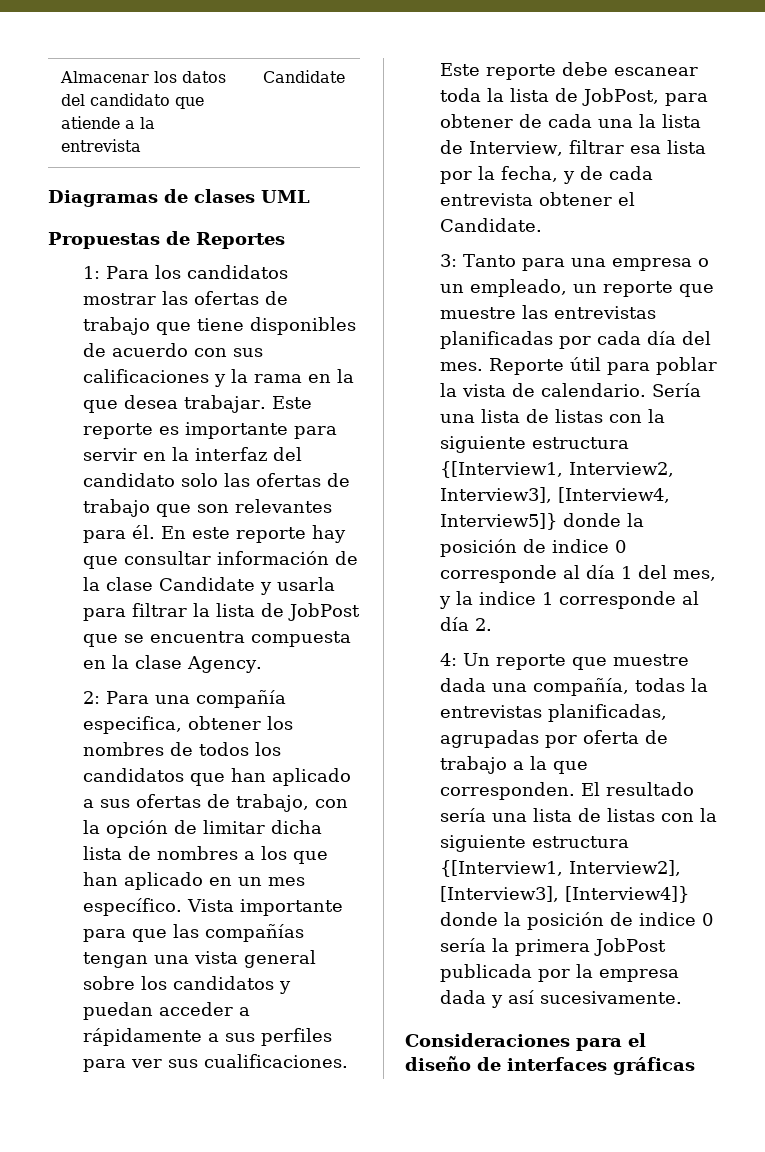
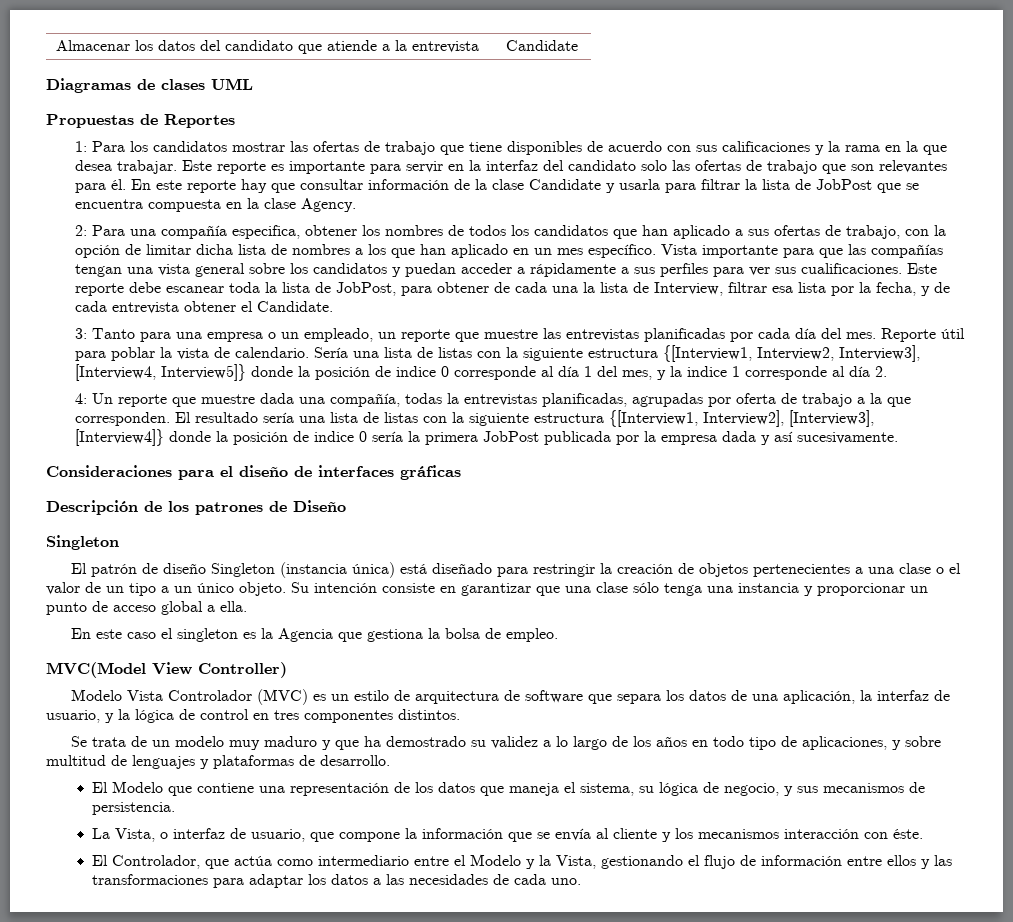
+ Descripción de los patrones de Diseño
+ Singleton
+ El patrón de diseño Singleton (instancia única) está diseñado para restringir la creación de objetos pertenecientes a una clase o el valor de un tipo a un único objeto. Su intención consiste en garantizar que una clase sólo tenga una instancia y proporcionar un punto de acceso global a ella.
+ En este caso el singleton es la Agencia que gestiona la bolsa de empleo.
+ MVC(Model View Controller)
+ Modelo Vista Controlador (MVC) es un estilo de arquitectura de software que separa los datos de una aplicación, la interfaz de usuario, y la lógica de control en tres componentes distintos.
+ Se trata de un modelo muy maduro y que ha demostrado su validez a lo largo de los años en todo tipo de aplicaciones, y sobre multitud de lenguajes y plataformas de desarrollo.
+ El Modelo que contiene una representación de los datos que maneja el sistema, su lógica de negocio, y sus mecanismos de persistencia.
+ La Vista, o interfaz de usuario, que compone la información que se envía al cliente y los mecanismos interacción con éste.
+ El Controlador, que actúa como intermediario entre el Modelo y la Vista, gestionando el flujo de información entre ellos y las transformaciones para adaptar los datos a las necesidades de cada uno.

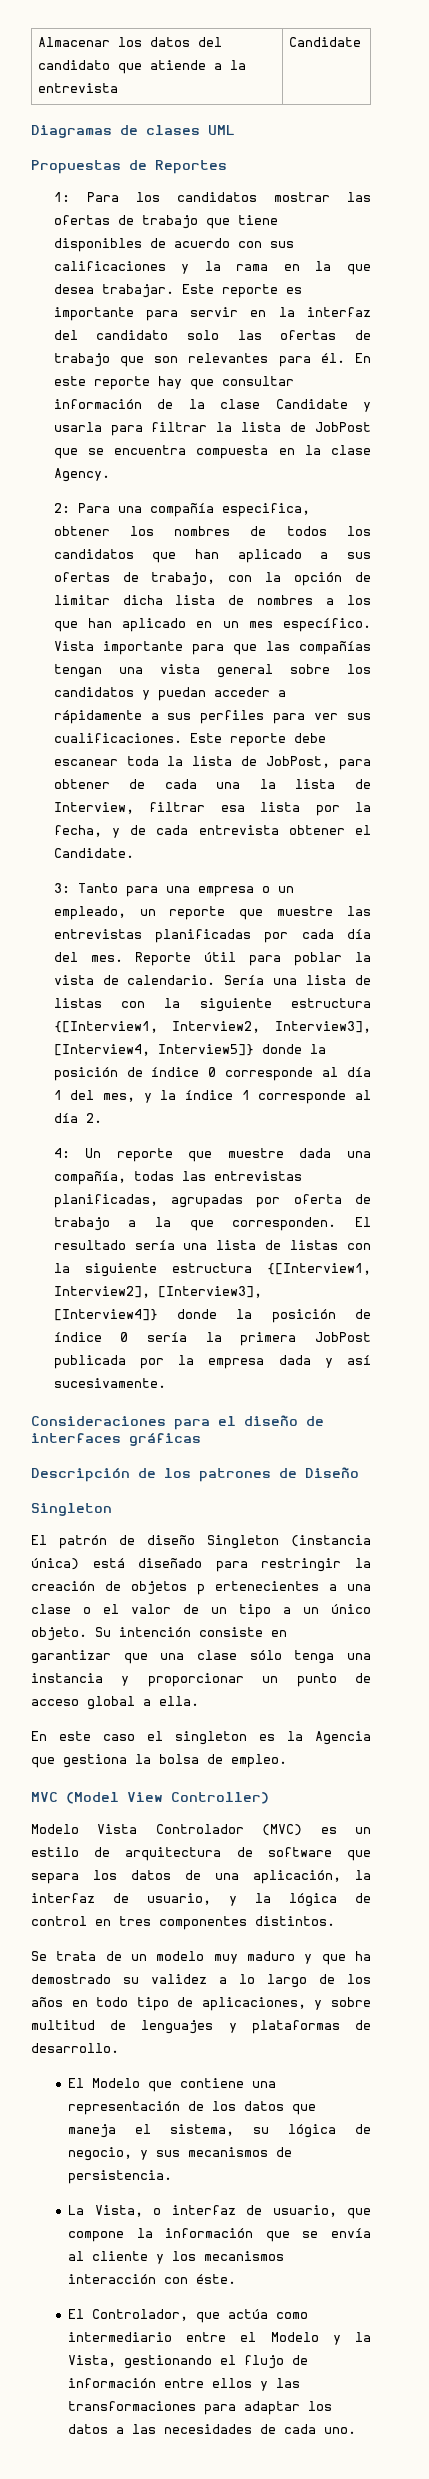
- Sería una lista de listas con la siguiente estructura {[Interview1, Interview2, Interview3], [Interview4, Interview5]} donde la posición de indice 0 corresponde al día 1 del mes, y la indice 1 corresponde al día 2.
+ Sería una lista de listas con la siguiente estructura {[Interview1, Interview2, Interview3], [Interview4, Interview5]} donde la posición de índice 0 corresponde al día 1 del mes, y la índice 1 corresponde al día 2.
- 4: Un reporte que muestre dada una compañía, todas la entrevistas planificadas, agrupadas por oferta de trabajo a la que corresponden.
+ 4: Un reporte que muestre dada una compañía, todas las entrevistas planificadas, agrupadas por oferta de trabajo a la que corresponden.
- El resultado sería una lista de listas con la siguiente estructura {[Interview1, Interview2], [Interview3], [Interview4]} donde la posición de indice 0 sería la primera JobPost publicada por la empresa dada y así sucesivamente.
+ El resultado sería una lista de listas con la siguiente estructura {[Interview1, Interview2], [Interview3], [Interview4]} donde la posición de índice 0 sería la primera JobPost publicada por la empresa dada y así sucesivamente.
- El patrón de diseño Singleton (instancia única) está diseñado para restringir la creación de objetos pertenecientes a una clase o el valor de un tipo a un único objeto.
+ El patrón de diseño Singleton (instancia única) está diseñado para restringir la creación de objetos p ertenecientes a una clase o el valor de un tipo a un único objeto.
- MVC(Model View Controller)
+ MVC (Model View Controller)

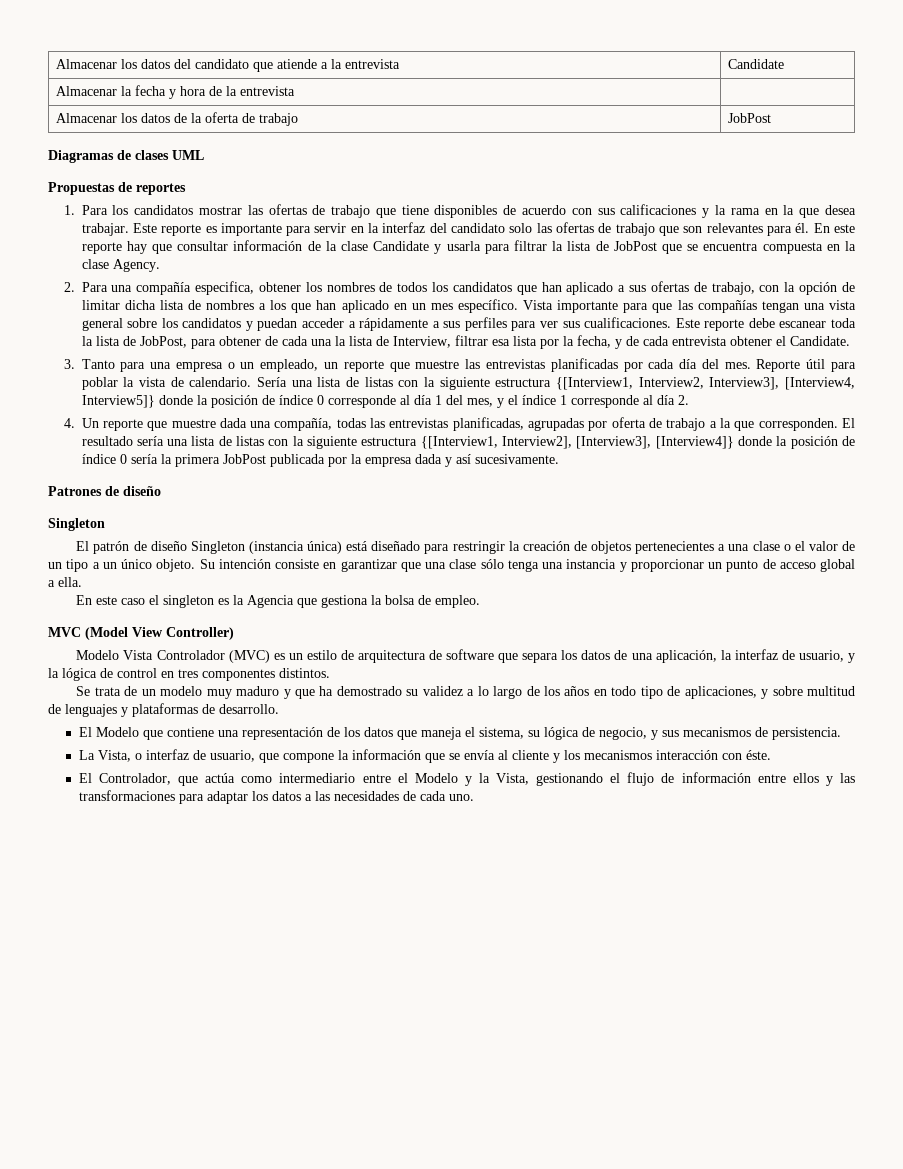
+ Almacenar la fecha y hora de la entrevista |
+ Almacenar los datos de la oferta de trabajo | JobPost
- Propuestas de Reportes
- 1: Para los candidatos mostrar las ofertas de trabajo que tiene disponibles de acuerdo con sus calificaciones y la rama en la que desea trabajar.
+ Propuestas de reportes
+ 1. Para los candidatos mostrar las ofertas de trabajo que tiene disponibles de acuerdo con sus calificaciones y la rama en la que desea trabajar.
- 2: Para una compañía especifica, obtener los nombres de todos los candidatos que han aplicado a sus ofertas de trabajo, con la opción de limitar dicha lista de nombres a los que han aplicado en un mes específico.
+ 2. Para una compañía especifica, obtener los nombres de todos los candidatos que han aplicado a sus ofertas de trabajo, con la opción de limitar dicha lista de nombres a los que han aplicado en un mes específico.
- 3: Tanto para una empresa o un empleado, un reporte que muestre las entrevistas planificadas por cada día del mes.
+ 3. Tanto para una empresa o un empleado, un reporte que muestre las entrevistas planificadas por cada día del mes.
- Sería una lista de listas con la siguiente estructura {[Interview1, Interview2, Interview3], [Interview4, Interview5]} donde la posición de índice 0 corresponde al día 1 del mes, y la índice 1 corresponde al día 2.
+ Sería una lista de listas con la siguiente estructura {[Interview1, Interview2, Interview3], [Interview4, Interview5]} donde la posición de índice 0 corresponde al día 1 del mes, y el índice 1 corresponde al día 2.
- 4: Un reporte que muestre dada una compañía, todas las entrevistas planificadas, agrupadas por oferta de trabajo a la que corresponden.
+ 4. Un reporte que muestre dada una compañía, todas las entrevistas planificadas, agrupadas por oferta de trabajo a la que corresponden.
- Consideraciones para el diseño de interfaces gráficas
- Descripción de los patrones de Diseño
+ Patrones de diseño
- El patrón de diseño Singleton (instancia única) está diseñado para restringir la creación de objetos p ertenecientes a una clase o el valor de un tipo a un único objeto.
+ El patrón de diseño Singleton (instancia única) está diseñado para restringir la creación de objetos pertenecientes a una clase o el valor de un tipo a un único objeto.

